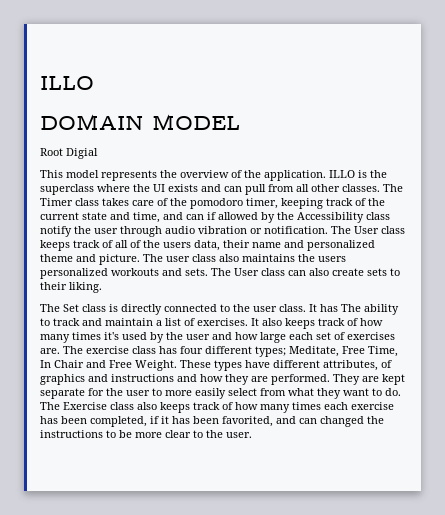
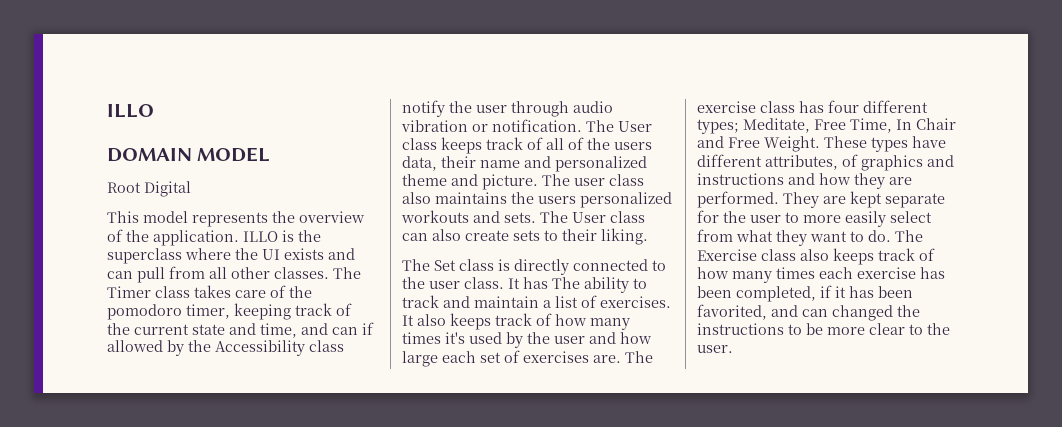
- Root Digial
+ Root Digital

